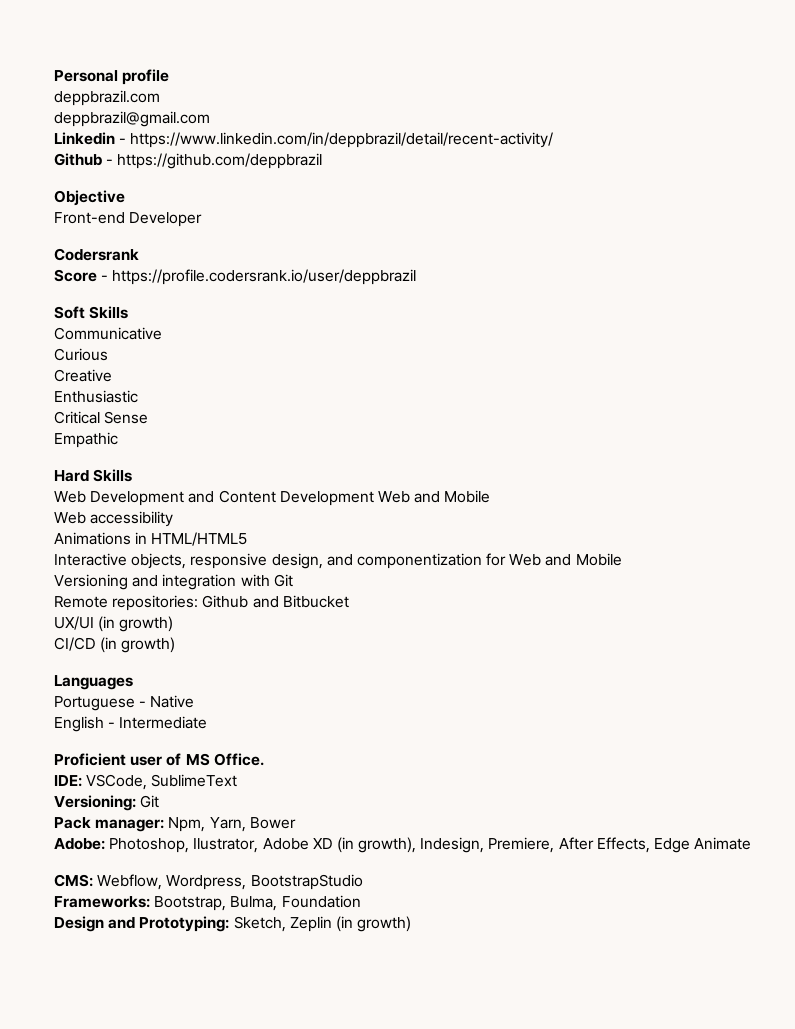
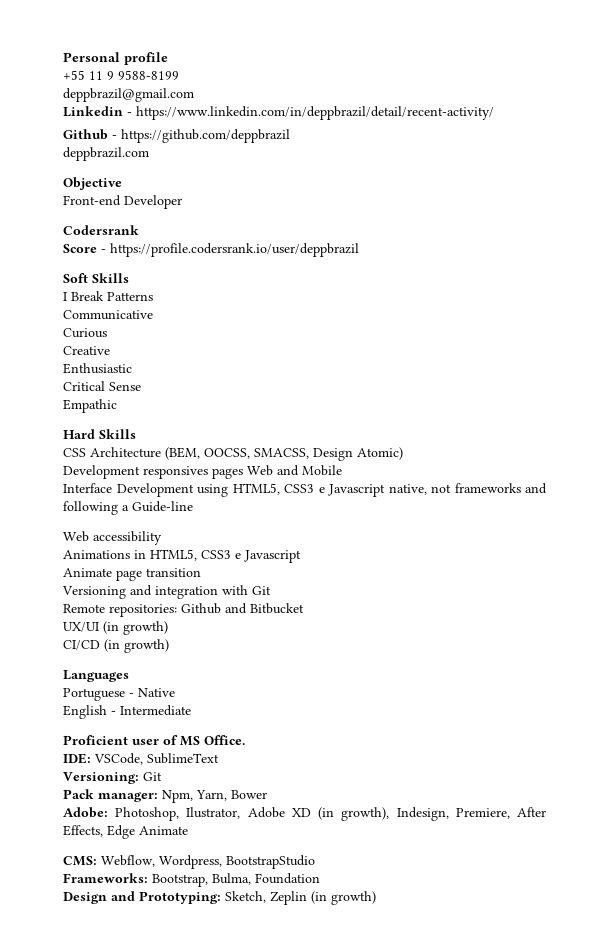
- deppbrazil.com
+ +55 11 9 9588-8199
+ deppbrazil.com
+ I Break Patterns
- Web Development and Content Development Web and Mobile
+ CSS Architecture (BEM, OOCSS, SMACSS, Design Atomic)
+ Development responsives pages Web and Mobile
+ Interface Development using HTML5, CSS3 e Javascript native, not frameworks and following a Guide-line
  Web accessibility
- Animations in HTML/HTML5
- Interactive objects, responsive design, and componentization for Web and Mobile
+ Animations in HTML5, CSS3 e Javascript
+ Animate page transition

